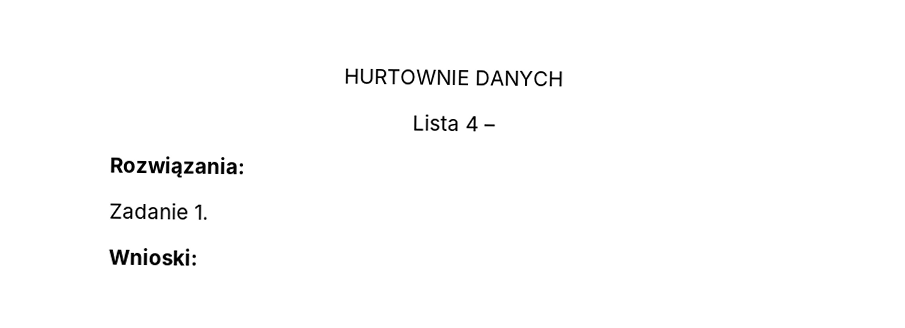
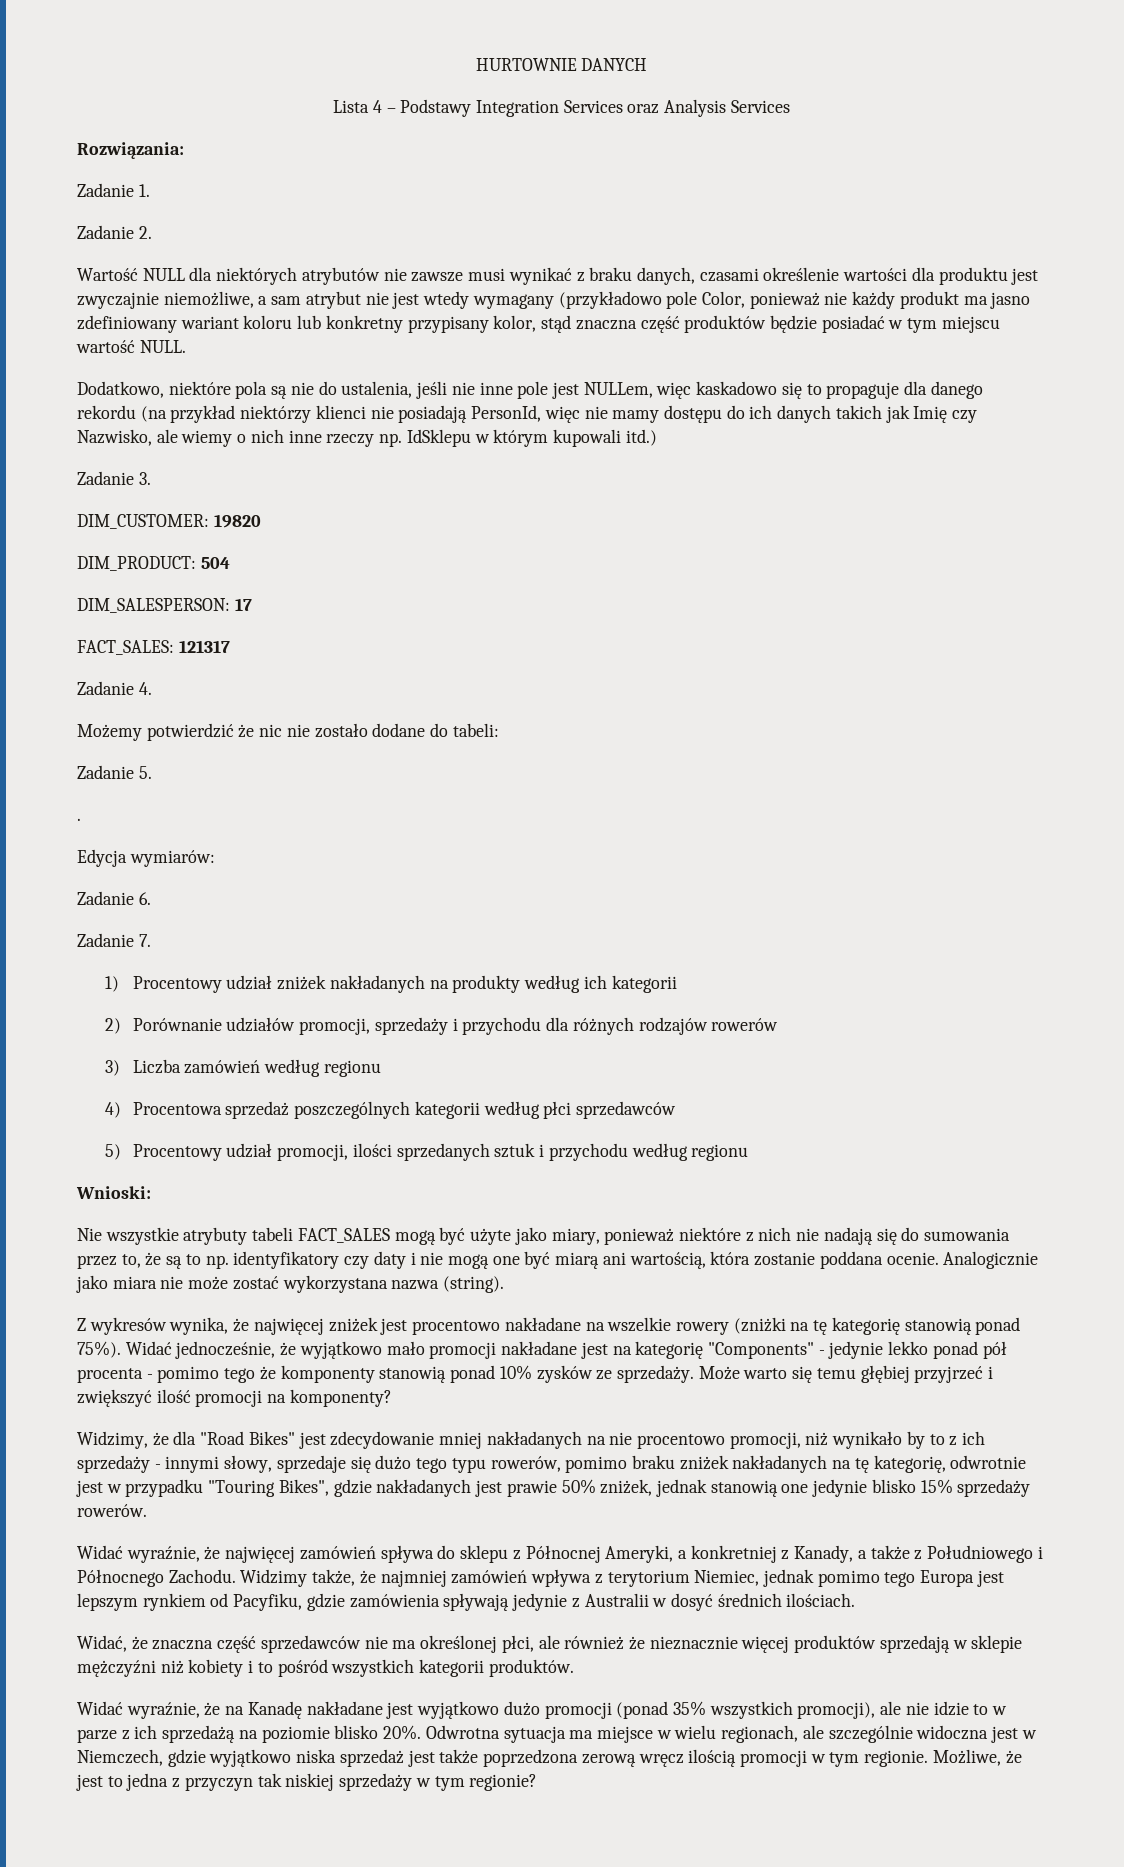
- Lista 4 –
+ Lista 4 – Podstawy Integration Services oraz Analysis Services
  Rozwiązania:
  Zadanie 1.
+ Zadanie 2.
+ Wartość NULL dla niektórych atrybutów nie zawsze musi wynikać z braku danych, czasami określenie wartości dla produktu jest zwyczajnie niemożliwe, a sam atrybut nie jest wtedy wymagany (przykładowo pole Color, ponieważ nie każdy produkt ma jasno zdefiniowany wariant koloru lub konkretny przypisany kolor, stąd znaczna część produktów będzie posiadać w tym miejscu wartość NULL.
+ Dodatkowo, niektóre pola są nie do ustalenia, jeśli nie inne pole jest NULLem, więc kaskadowo się to propaguje dla danego rekordu (na przykład niektórzy klienci nie posiadają PersonId, więc nie mamy dostępu do ich danych takich jak Imię czy Nazwisko, ale wiemy o nich inne rzeczy np. IdSklepu w którym kupowali itd.)
+ Zadanie 3.
+ DIM_CUSTOMER: 19820
+ DIM_PRODUCT: 504
+ DIM_SALESPERSON: 17
+ FACT_SALES: 121317
+ Zadanie 4.
+ Możemy potwierdzić że nic nie zostało dodane do tabeli:
+ Zadanie 5.
+ .
+ Edycja wymiarów:
+ Zadanie 6.
+ Zadanie 7.
+ 1) Procentowy udział zniżek nakładanych na produkty według ich kategorii
+ 2) Porównanie udziałów promocji, sprzedaży i przychodu dla różnych rodzajów rowerów
+ 3) Liczba zamówień według regionu
+ 4) Procentowa sprzedaż poszczególnych kategorii według płci sprzedawców
+ 5) Procentowy udział promocji, ilości sprzedanych sztuk i przychodu według regionu
  Wnioski:
+ Nie wszystkie atrybuty tabeli FACT_SALES mogą być użyte jako miary, ponieważ niektóre z nich nie nadają się do sumowania przez to, że są to np. identyfikatory czy daty i nie mogą one być miarą ani wartością, która zostanie poddana ocenie. Analogicznie jako miara nie może zostać wykorzystana nazwa (string).
+ Z wykresów wynika, że najwięcej zniżek jest procentowo nakładane na wszelkie rowery (zniżki na tę kategorię stanowią ponad 75%). Widać jednocześnie, że wyjątkowo mało promocji nakładane jest na kategorię "Components" - jedynie lekko ponad pół procenta - pomimo tego że komponenty stanowią ponad 10% zysków ze sprzedaży. Może warto się temu głębiej przyjrzeć i zwiększyć ilość promocji na komponenty?
+ Widzimy, że dla "Road Bikes" jest zdecydowanie mniej nakładanych na nie procentowo promocji, niż wynikało by to z ich sprzedaży - innymi słowy, sprzedaje się dużo tego typu rowerów, pomimo braku zniżek nakładanych na tę kategorię, odwrotnie jest w przypadku "Touring Bikes", gdzie nakładanych jest prawie 50% zniżek, jednak stanowią one jedynie blisko 15% sprzedaży rowerów.
+ Widać wyraźnie, że najwięcej zamówień spływa do sklepu z Północnej Ameryki, a konkretniej z Kanady, a także z Południowego i Północnego Zachodu. Widzimy także, że najmniej zamówień wpływa z terytorium Niemiec, jednak pomimo tego Europa jest lepszym rynkiem od Pacyfiku, gdzie zamówienia spływają jedynie z Australii w dosyć średnich ilościach.
+ Widać, że znaczna część sprzedawców nie ma określonej płci, ale również że nieznacznie więcej produktów sprzedają w sklepie mężczyźni niż kobiety i to pośród wszystkich kategorii produktów.
+ Widać wyraźnie, że na Kanadę nakładane jest wyjątkowo dużo promocji (ponad 35% wszystkich promocji), ale nie idzie to w parze z ich sprzedażą na poziomie blisko 20%. Odwrotna sytuacja ma miejsce w wielu regionach, ale szczególnie widoczna jest w Niemczech, gdzie wyjątkowo niska sprzedaż jest także poprzedzona zerową wręcz ilością promocji w tym regionie. Możliwe, że jest to jedna z przyczyn tak niskiej sprzedaży w tym regionie?

